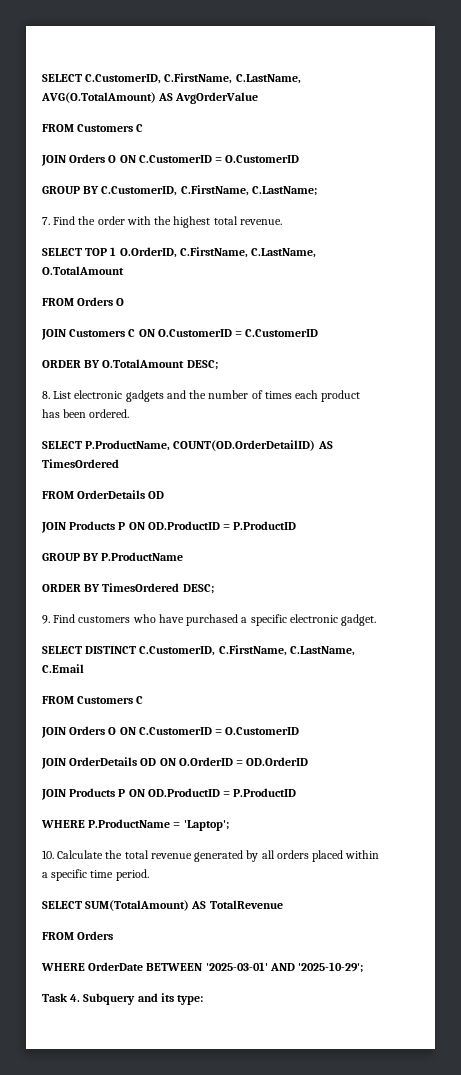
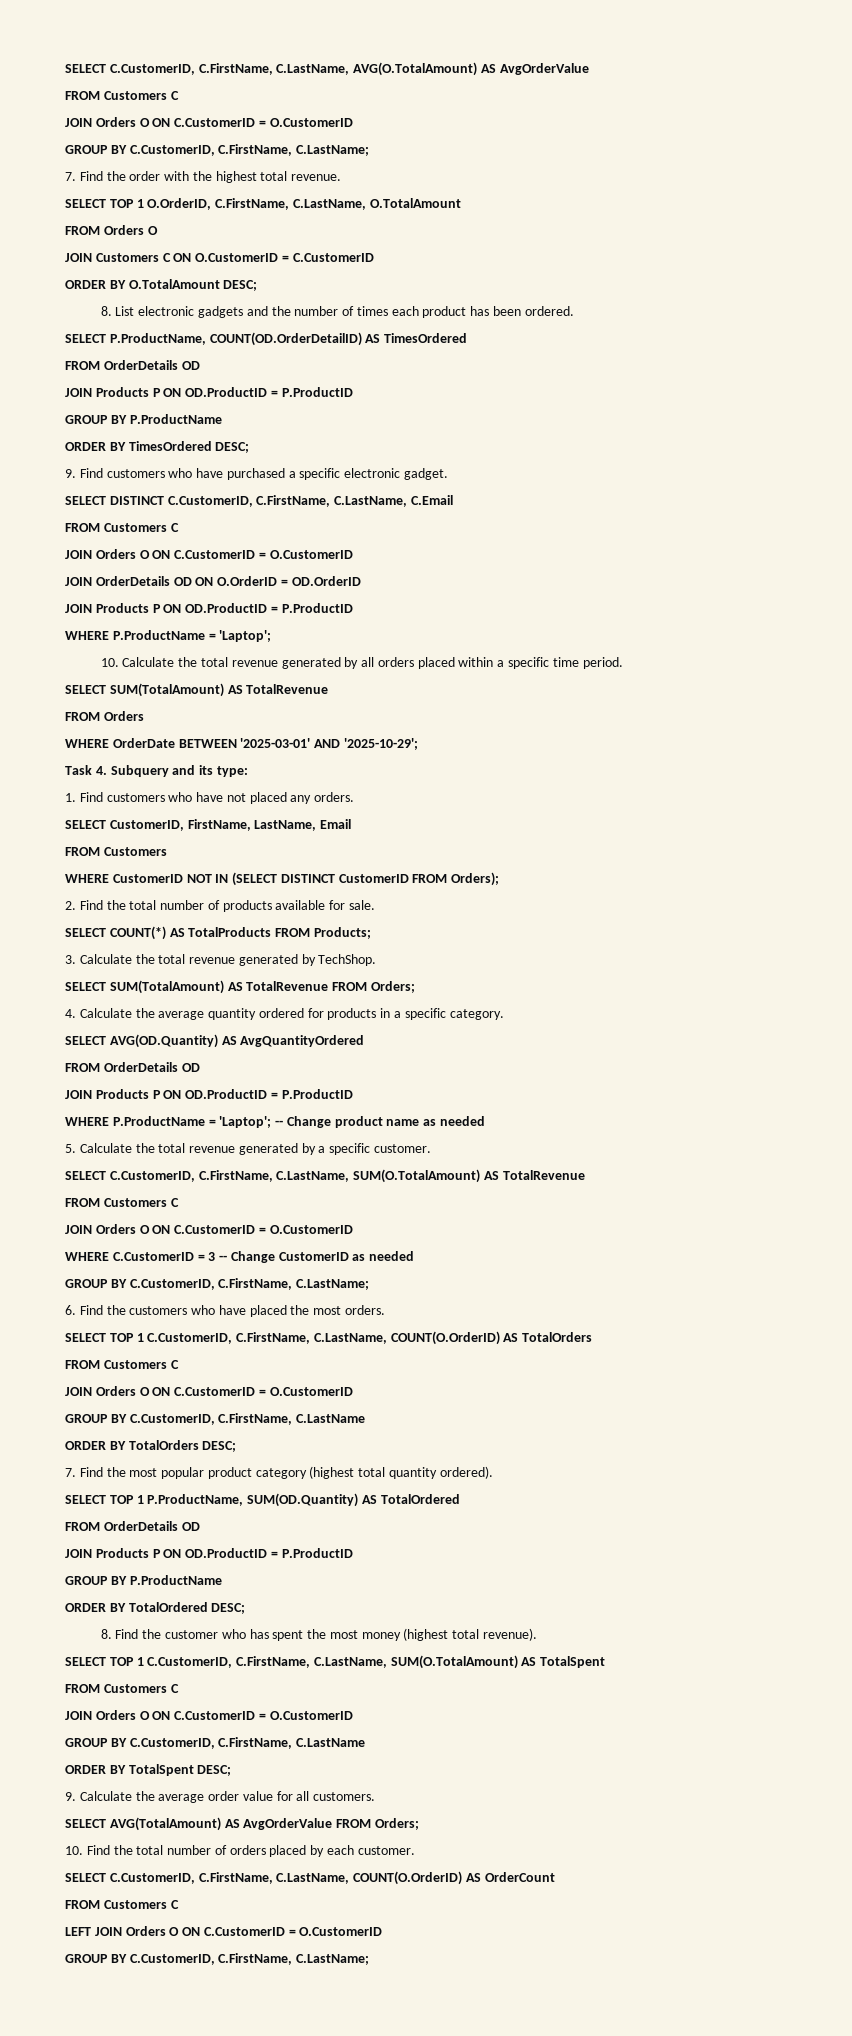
+ 1. Find customers who have not placed any orders.
+ SELECT CustomerID, FirstName, LastName, Email
+ FROM Customers
+ WHERE CustomerID NOT IN (SELECT DISTINCT CustomerID FROM Orders);
+ 2. Find the total number of products available for sale.
+ SELECT COUNT(*) AS TotalProducts FROM Products;
+ 3. Calculate the total revenue generated by TechShop.
+ SELECT SUM(TotalAmount) AS TotalRevenue FROM Orders;
+ 4. Calculate the average quantity ordered for products in a specific category.
+ SELECT AVG(OD.Quantity) AS AvgQuantityOrdered
+ FROM OrderDetails OD
+ JOIN Products P ON OD.ProductID = P.ProductID
+ WHERE P.ProductName = 'Laptop'; -- Change product name as needed
+ 5. Calculate the total revenue generated by a specific customer.
+ SELECT C.CustomerID, C.FirstName, C.LastName, SUM(O.TotalAmount) AS TotalRevenue
+ FROM Customers C
+ JOIN Orders O ON C.CustomerID = O.CustomerID
+ WHERE C.CustomerID = 3 -- Change CustomerID as needed
+ GROUP BY C.CustomerID, C.FirstName, C.LastName;
+ 6. Find the customers who have placed the most orders.
+ SELECT TOP 1 C.CustomerID, C.FirstName, C.LastName, COUNT(O.OrderID) AS TotalOrders
+ FROM Customers C
+ JOIN Orders O ON C.CustomerID = O.CustomerID
+ GROUP BY C.CustomerID, C.FirstName, C.LastName
+ ORDER BY TotalOrders DESC;
+ 7. Find the most popular product category (highest total quantity ordered).
+ SELECT TOP 1 P.ProductName, SUM(OD.Quantity) AS TotalOrdered
+ FROM OrderDetails OD
+ JOIN Products P ON OD.ProductID = P.ProductID
+ GROUP BY P.ProductName
+ ORDER BY TotalOrdered DESC;
+ 8. Find the customer who has spent the most money (highest total revenue).
+ SELECT TOP 1 C.CustomerID, C.FirstName, C.LastName, SUM(O.TotalAmount) AS TotalSpent
+ FROM Customers C
+ JOIN Orders O ON C.CustomerID = O.CustomerID
+ GROUP BY C.CustomerID, C.FirstName, C.LastName
+ ORDER BY TotalSpent DESC;
+ 9. Calculate the average order value for all customers.
+ SELECT AVG(TotalAmount) AS AvgOrderValue FROM Orders;
+ 10. Find the total number of orders placed by each customer.
+ SELECT C.CustomerID, C.FirstName, C.LastName, COUNT(O.OrderID) AS OrderCount
+ FROM Customers C
+ LEFT JOIN Orders O ON C.CustomerID = O.CustomerID
+ GROUP BY C.CustomerID, C.FirstName, C.LastName;

